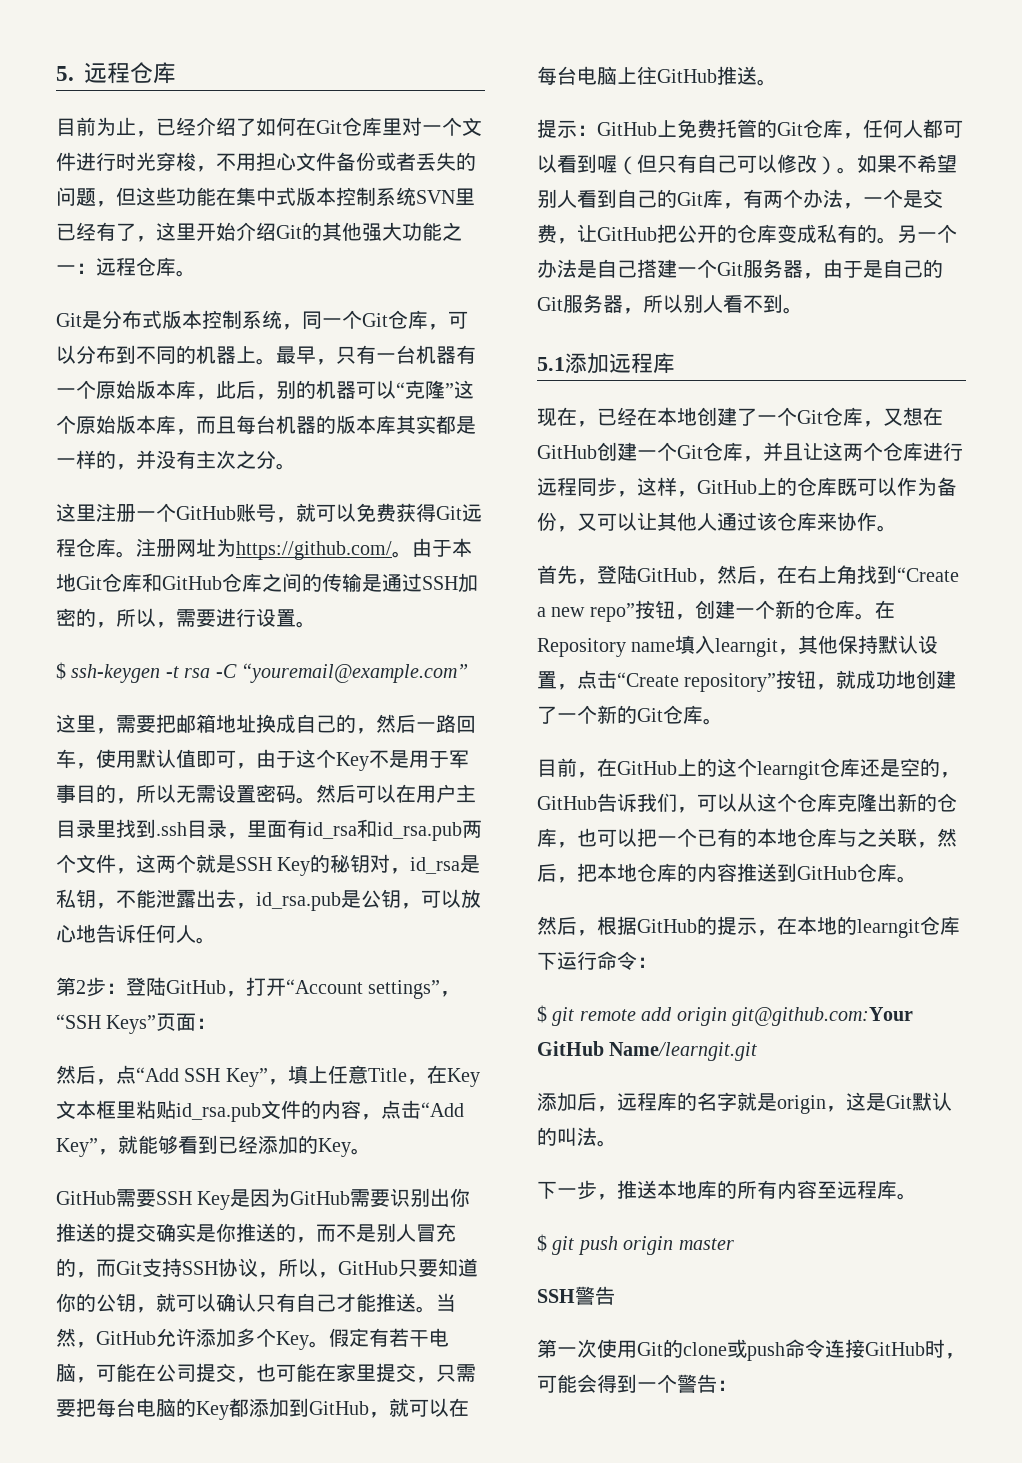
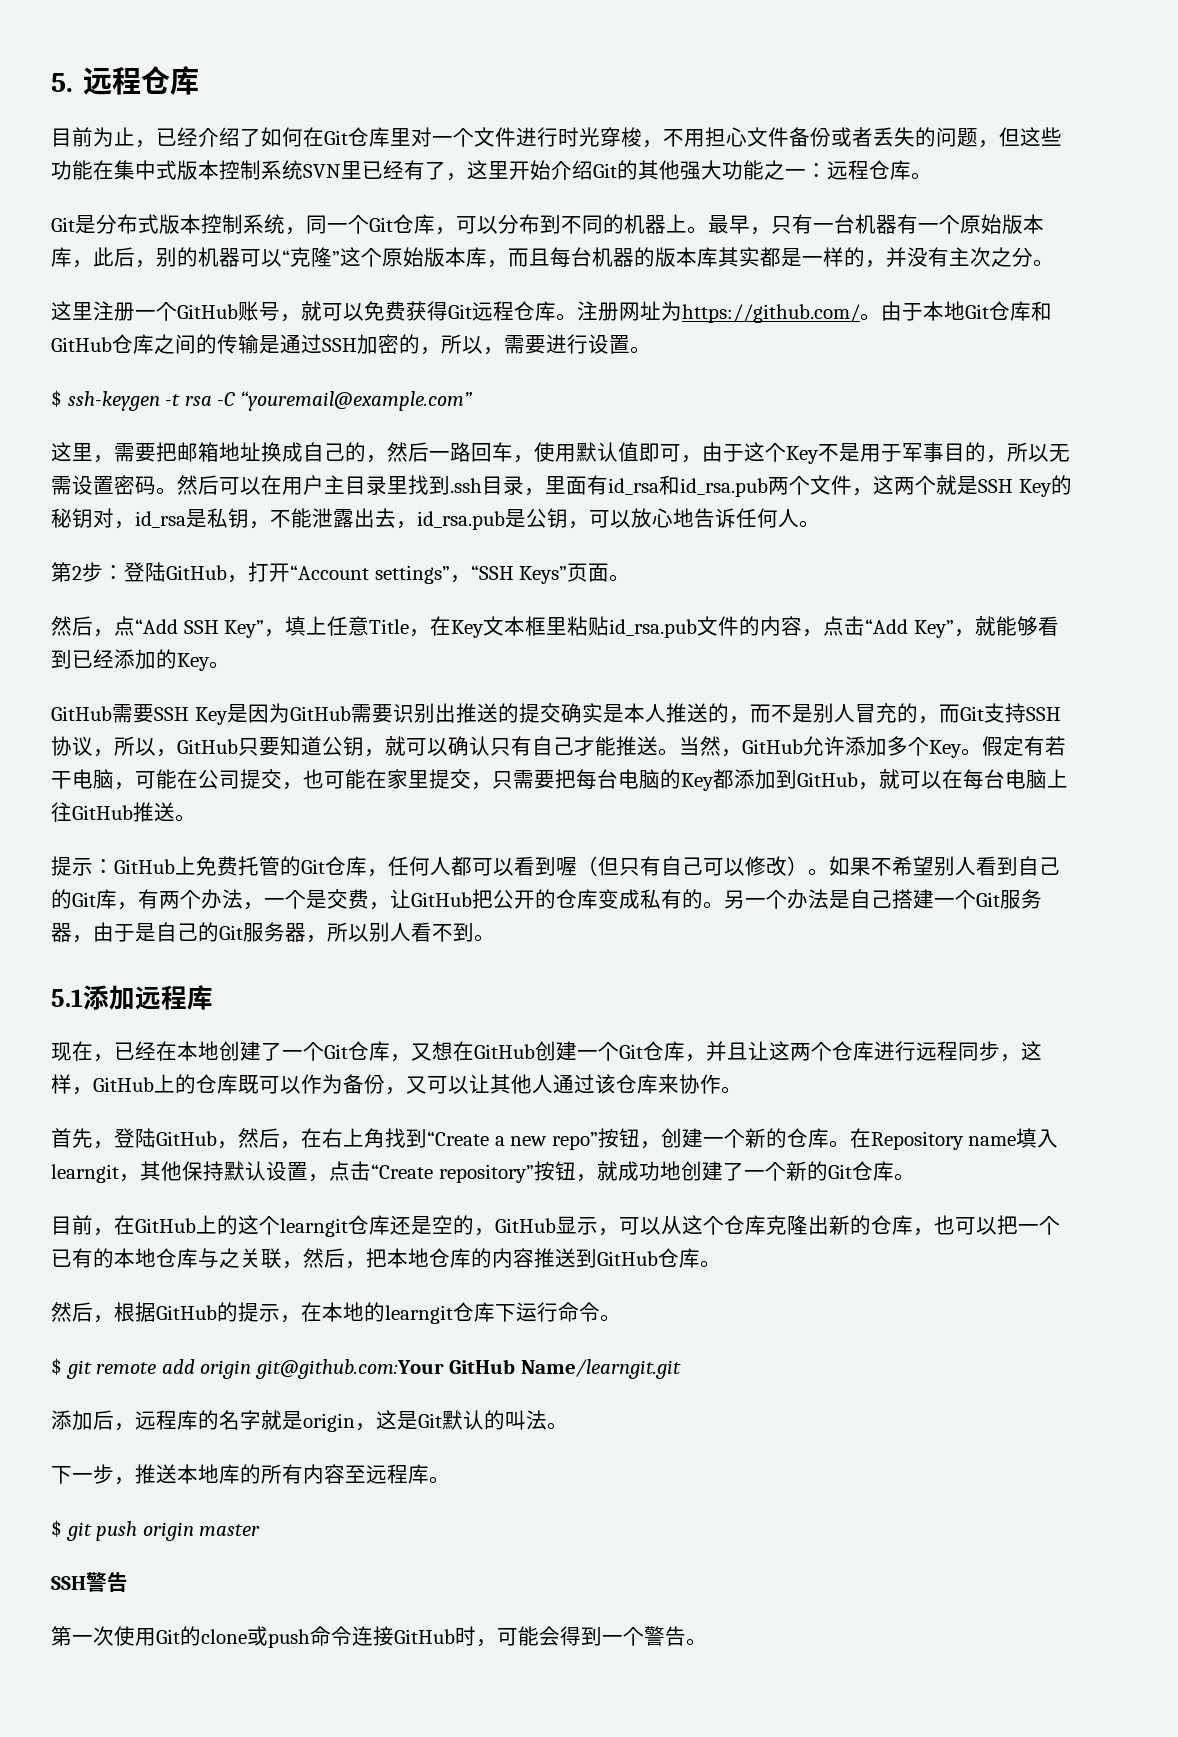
- 第2步：登陆GitHub，打开“Account settings”，“SSH Keys”页面：
+ 第2步：登陆GitHub，打开“Account settings”，“SSH Keys”页面。
- GitHub需要SSH Key是因为GitHub需要识别出你推送的提交确实是你推送的，而不是别人冒充的，而Git支持SSH协议，所以，GitHub只要知道你的公钥，就可以确认只有自己才能推送。
+ GitHub需要SSH Key是因为GitHub需要识别出推送的提交确实是本人推送的，而不是别人冒充的，而Git支持SSH协议，所以，GitHub只要知道公钥，就可以确认只有自己才能推送。
- 目前，在GitHub上的这个learngit仓库还是空的，GitHub告诉我们，可以从这个仓库克隆出新的仓库，也可以把一个已有的本地仓库与之关联，然后，把本地仓库的内容推送到GitHub仓库。
+ 目前，在GitHub上的这个learngit仓库还是空的，GitHub显示，可以从这个仓库克隆出新的仓库，也可以把一个已有的本地仓库与之关联，然后，把本地仓库的内容推送到GitHub仓库。
- 然后，根据GitHub的提示，在本地的learngit仓库下运行命令：
+ 然后，根据GitHub的提示，在本地的learngit仓库下运行命令。
- 第一次使用Git的clone或push命令连接GitHub时，可能会得到一个警告：
+ 第一次使用Git的clone或push命令连接GitHub时，可能会得到一个警告。

